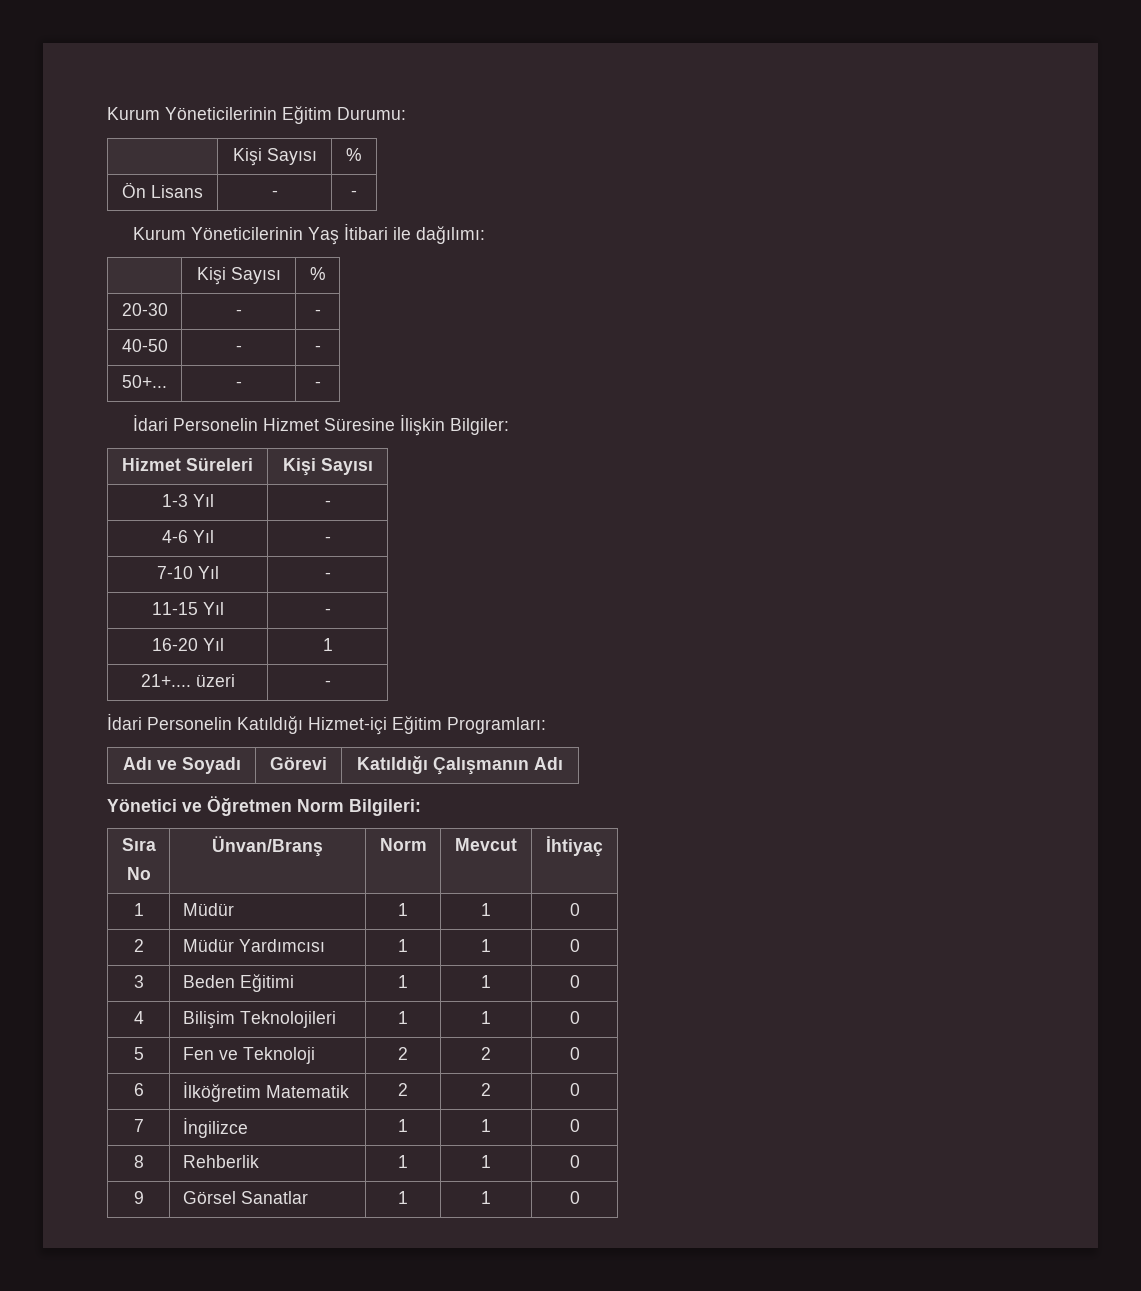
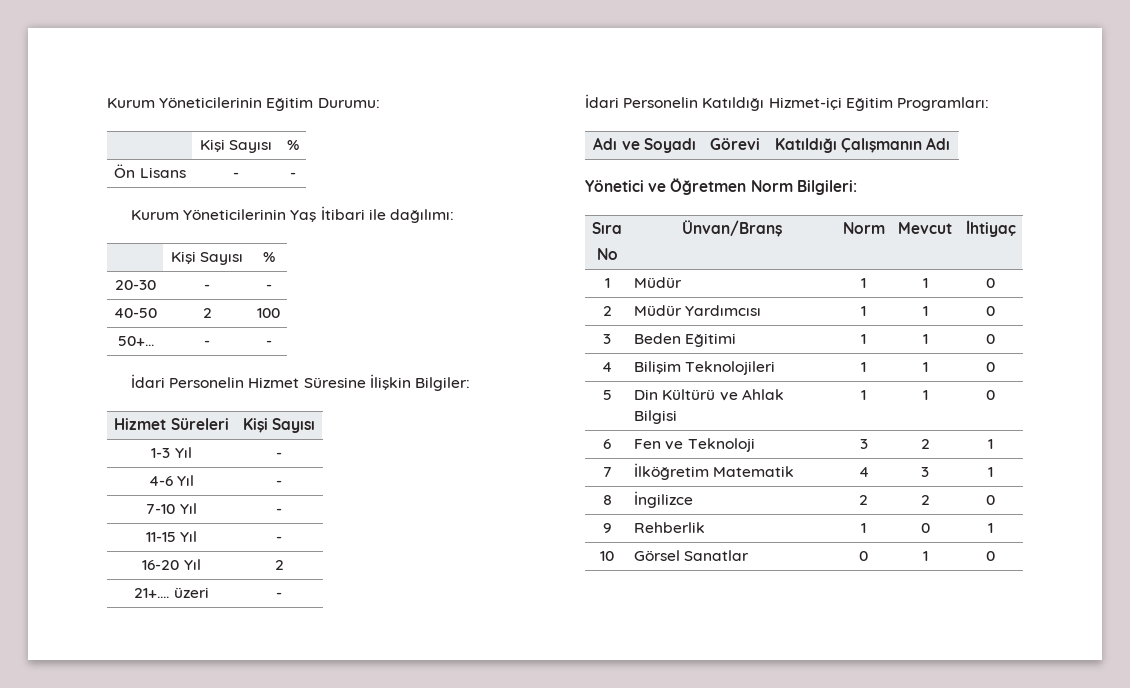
- 40-50 | - | -
+ 40-50 | 2 | 100
- 16-20 Yıl | 1
+ 16-20 Yıl | 2
- 5 | Fen ve Teknoloji | 2 | 2 | 0
- 6 | İlköğretim Matematik | 2 | 2 | 0
- 7 | İngilizce | 1 | 1 | 0
- 8 | Rehberlik | 1 | 1 | 0
- 9 | Görsel Sanatlar | 1 | 1 | 0
+ 5 | Din Kültürü ve Ahlak Bilgisi | 1 | 1 | 0
+ 6 | Fen ve Teknoloji | 3 | 2 | 1
+ 7 | İlköğretim Matematik | 4 | 3 | 1
+ 8 | İngilizce | 2 | 2 | 0
+ 9 | Rehberlik | 1 | 0 | 1
+ 10 | Görsel Sanatlar | 0 | 1 | 0

